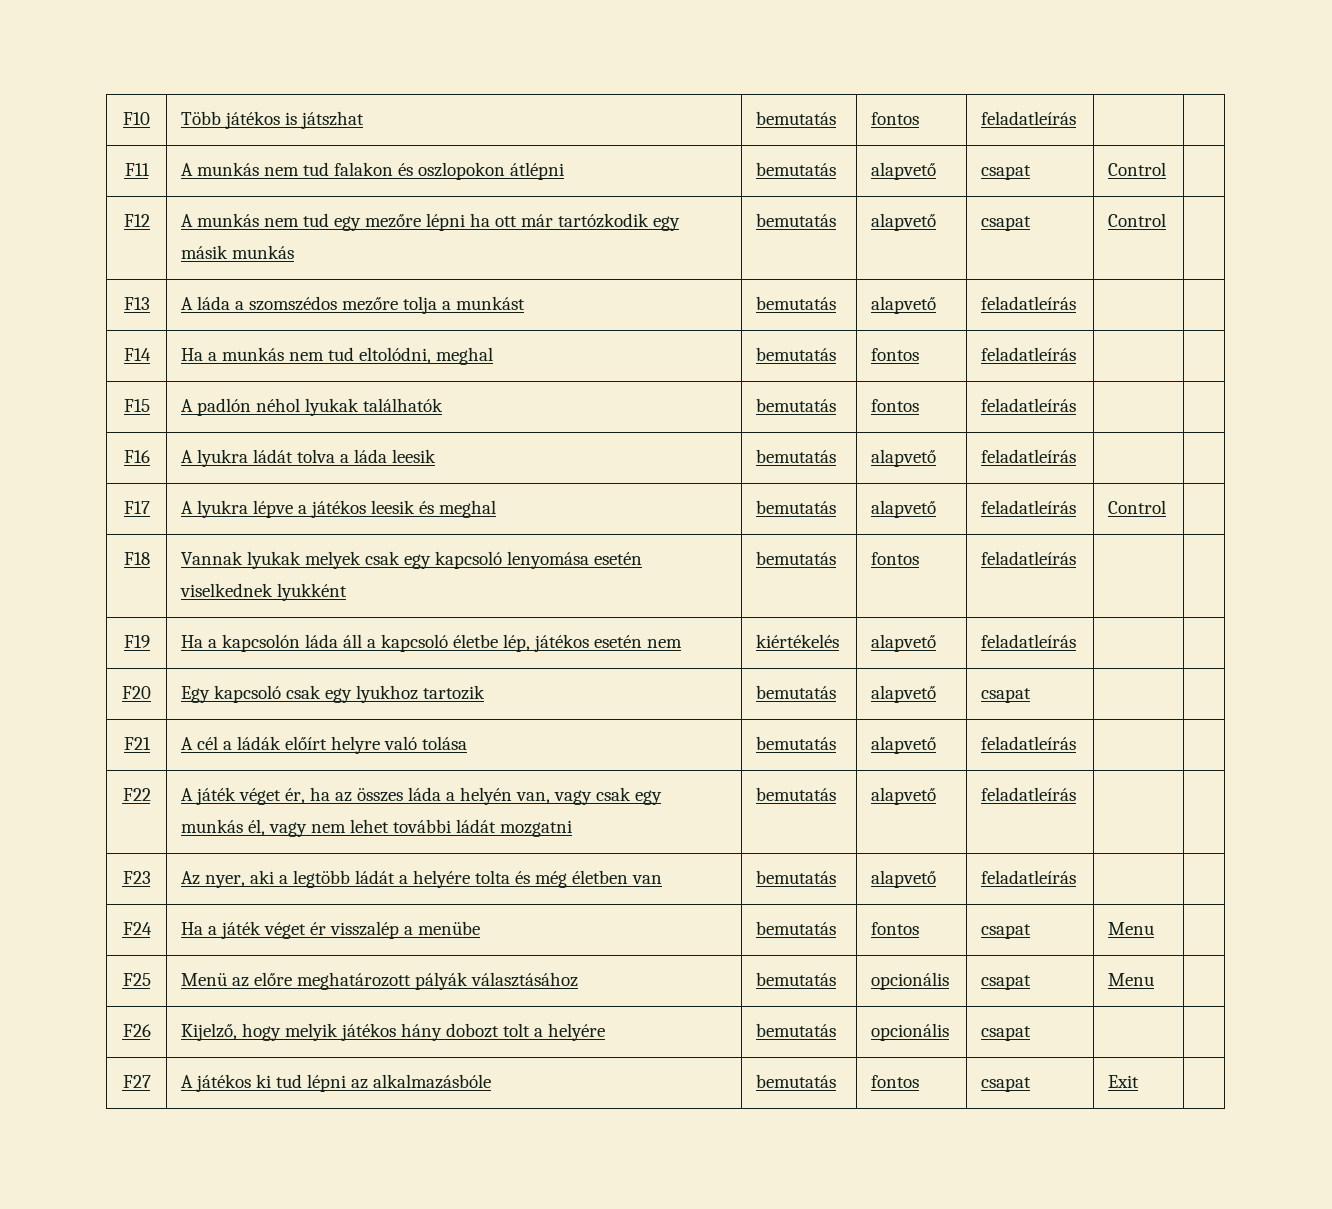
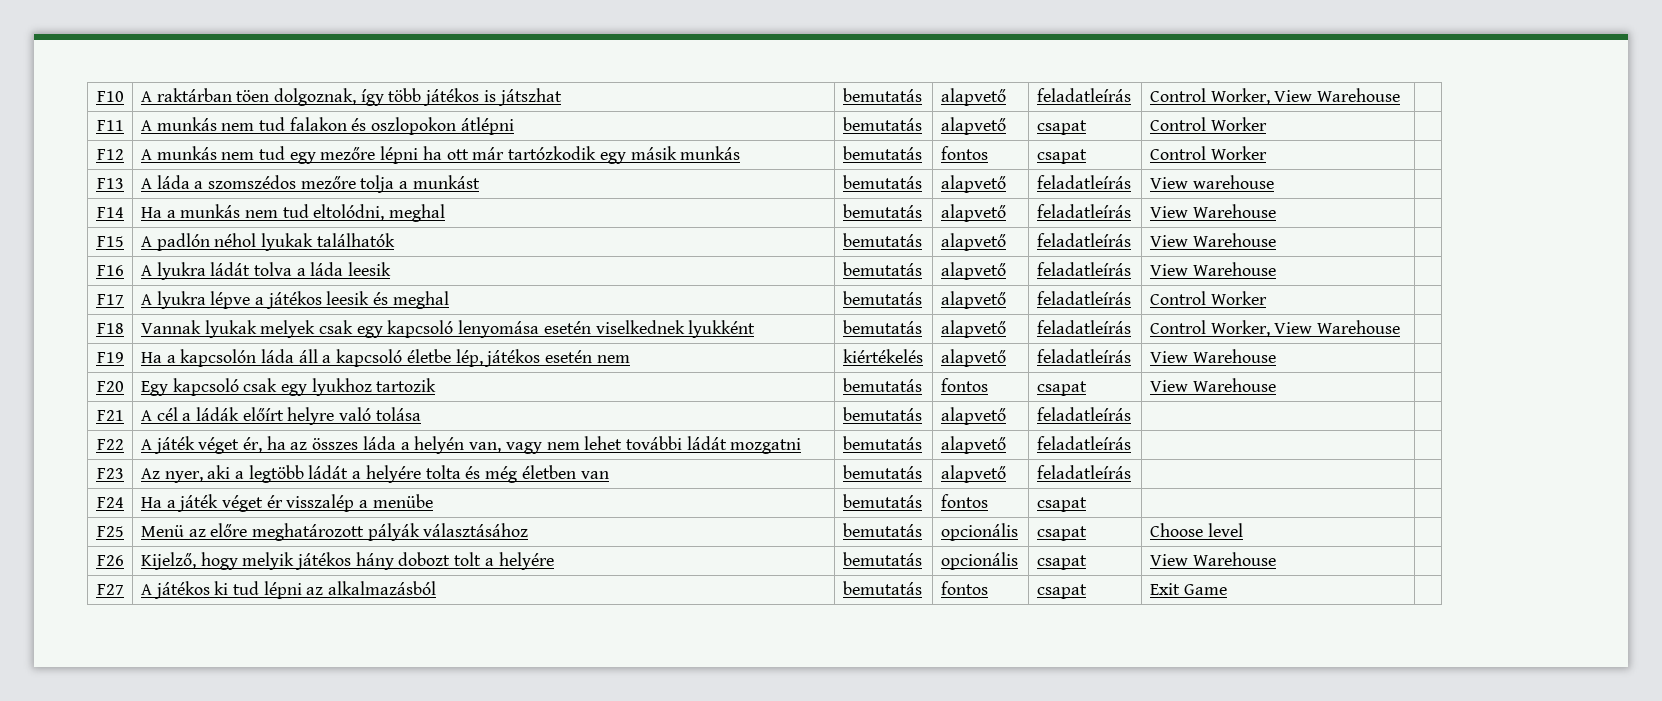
- F10 | Több játékos is játszhat | bemutatás | fontos | feladatleírás | |
+ F10 | A raktárban töen dolgoznak, így több játékos is játszhat | bemutatás | alapvető | feladatleírás | Control Worker, View Warehouse |
- F11 | A munkás nem tud falakon és oszlopokon átlépni | bemutatás | alapvető | csapat | Control |
+ F11 | A munkás nem tud falakon és oszlopokon átlépni | bemutatás | alapvető | csapat | Control Worker |
- F12 | A munkás nem tud egy mezőre lépni ha ott már tartózkodik egy másik munkás | bemutatás | alapvető | csapat | Control |
+ F12 | A munkás nem tud egy mezőre lépni ha ott már tartózkodik egy másik munkás | bemutatás | fontos | csapat | Control Worker |
- F13 | A láda a szomszédos mezőre tolja a munkást | bemutatás | alapvető | feladatleírás | |
+ F13 | A láda a szomszédos mezőre tolja a munkást | bemutatás | alapvető | feladatleírás | View warehouse |
- F14 | Ha a munkás nem tud eltolódni, meghal | bemutatás | fontos | feladatleírás | |
+ F14 | Ha a munkás nem tud eltolódni, meghal | bemutatás | alapvető | feladatleírás | View Warehouse |
- F15 | A padlón néhol lyukak találhatók | bemutatás | fontos | feladatleírás | |
+ F15 | A padlón néhol lyukak találhatók | bemutatás | alapvető | feladatleírás | View Warehouse |
- F16 | A lyukra ládát tolva a láda leesik | bemutatás | alapvető | feladatleírás | |
+ F16 | A lyukra ládát tolva a láda leesik | bemutatás | alapvető | feladatleírás | View Warehouse |
- F17 | A lyukra lépve a játékos leesik és meghal | bemutatás | alapvető | feladatleírás | Control |
+ F17 | A lyukra lépve a játékos leesik és meghal | bemutatás | alapvető | feladatleírás | Control Worker |
- F18 | Vannak lyukak melyek csak egy kapcsoló lenyomása esetén viselkednek lyukként | bemutatás | fontos | feladatleírás | |
+ F18 | Vannak lyukak melyek csak egy kapcsoló lenyomása esetén viselkednek lyukként | bemutatás | alapvető | feladatleírás | Control Worker, View Warehouse |
- F19 | Ha a kapcsolón láda áll a kapcsoló életbe lép, játékos esetén nem | kiértékelés | alapvető | feladatleírás | |
+ F19 | Ha a kapcsolón láda áll a kapcsoló életbe lép, játékos esetén nem | kiértékelés | alapvető | feladatleírás | View Warehouse |
- F20 | Egy kapcsoló csak egy lyukhoz tartozik | bemutatás | alapvető | csapat | |
+ F20 | Egy kapcsoló csak egy lyukhoz tartozik | bemutatás | fontos | csapat | View Warehouse |
- F22 | A játék véget ér, ha az összes láda a helyén van, vagy csak egy munkás él, vagy nem lehet további ládát mozgatni | bemutatás | alapvető | feladatleírás | |
+ F22 | A játék véget ér, ha az összes láda a helyén van, vagy nem lehet további ládát mozgatni | bemutatás | alapvető | feladatleírás | |
- F24 | Ha a játék véget ér visszalép a menübe | bemutatás | fontos | csapat | Menu |
+ F24 | Ha a játék véget ér visszalép a menübe | bemutatás | fontos | csapat | |
- F25 | Menü az előre meghatározott pályák választásához | bemutatás | opcionális | csapat | Menu |
+ F25 | Menü az előre meghatározott pályák választásához | bemutatás | opcionális | csapat | Choose level |
- F26 | Kijelző, hogy melyik játékos hány dobozt tolt a helyére | bemutatás | opcionális | csapat | |
+ F26 | Kijelző, hogy melyik játékos hány dobozt tolt a helyére | bemutatás | opcionális | csapat | View Warehouse |
- F27 | A játékos ki tud lépni az alkalmazásbóle | bemutatás | fontos | csapat | Exit |
+ F27 | A játékos ki tud lépni az alkalmazásból | bemutatás | fontos | csapat | Exit Game |

